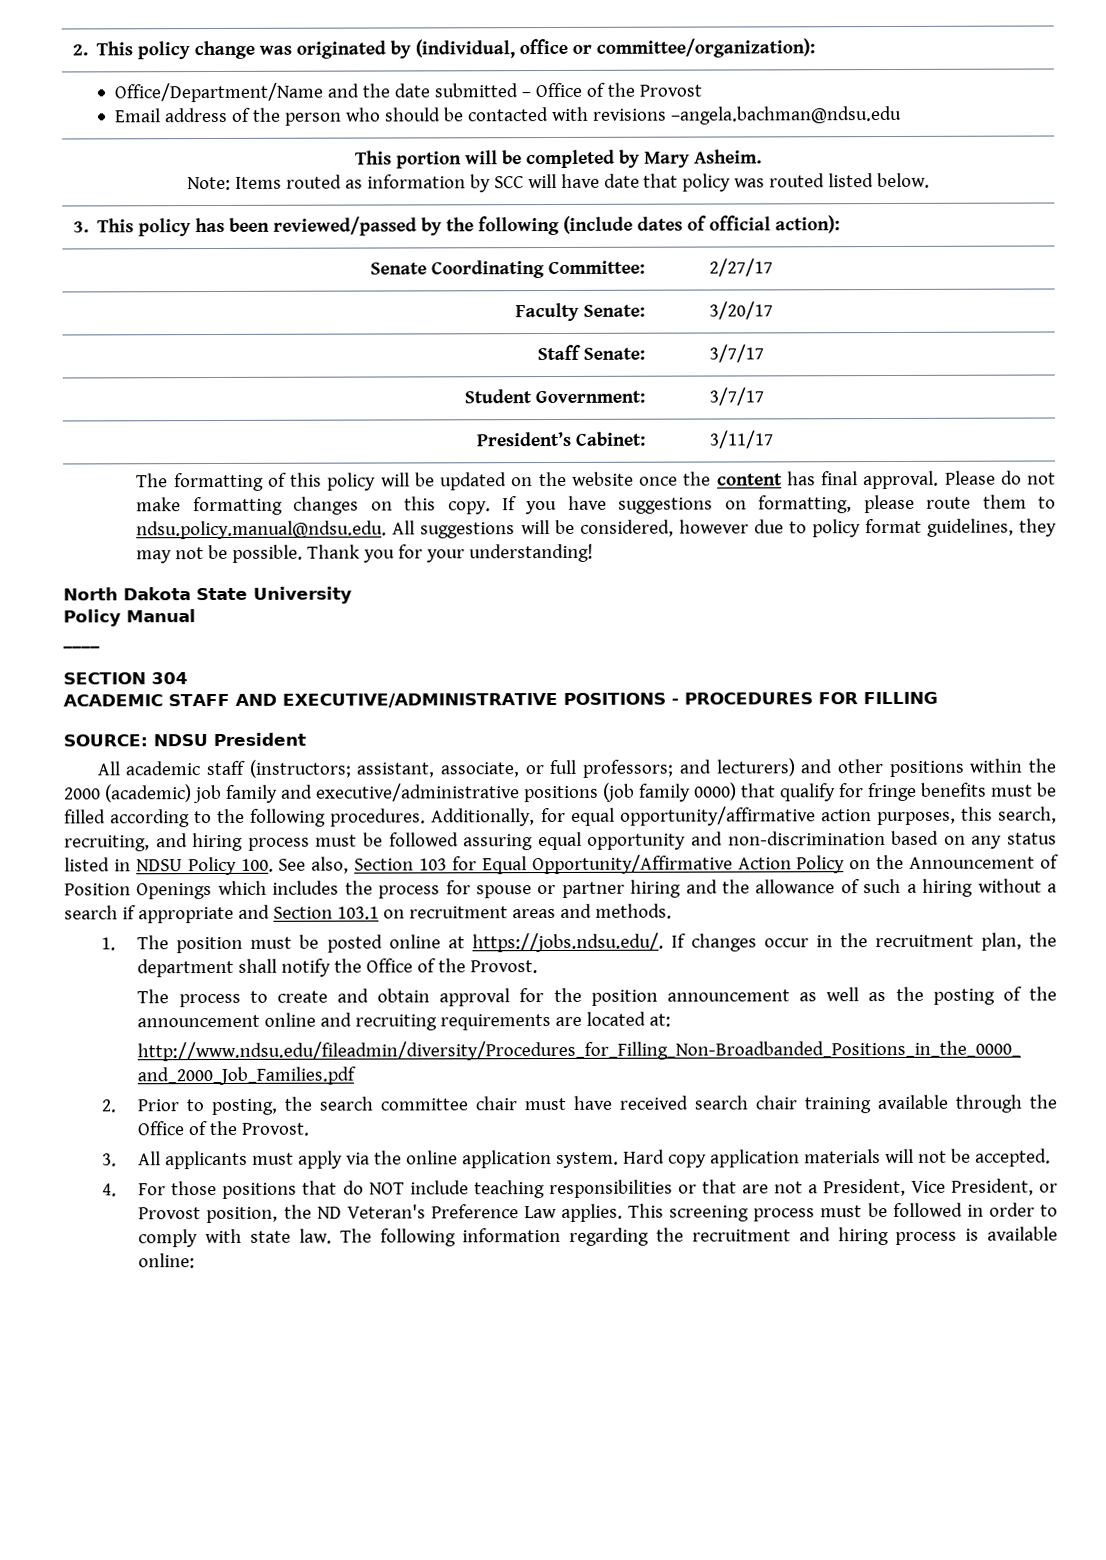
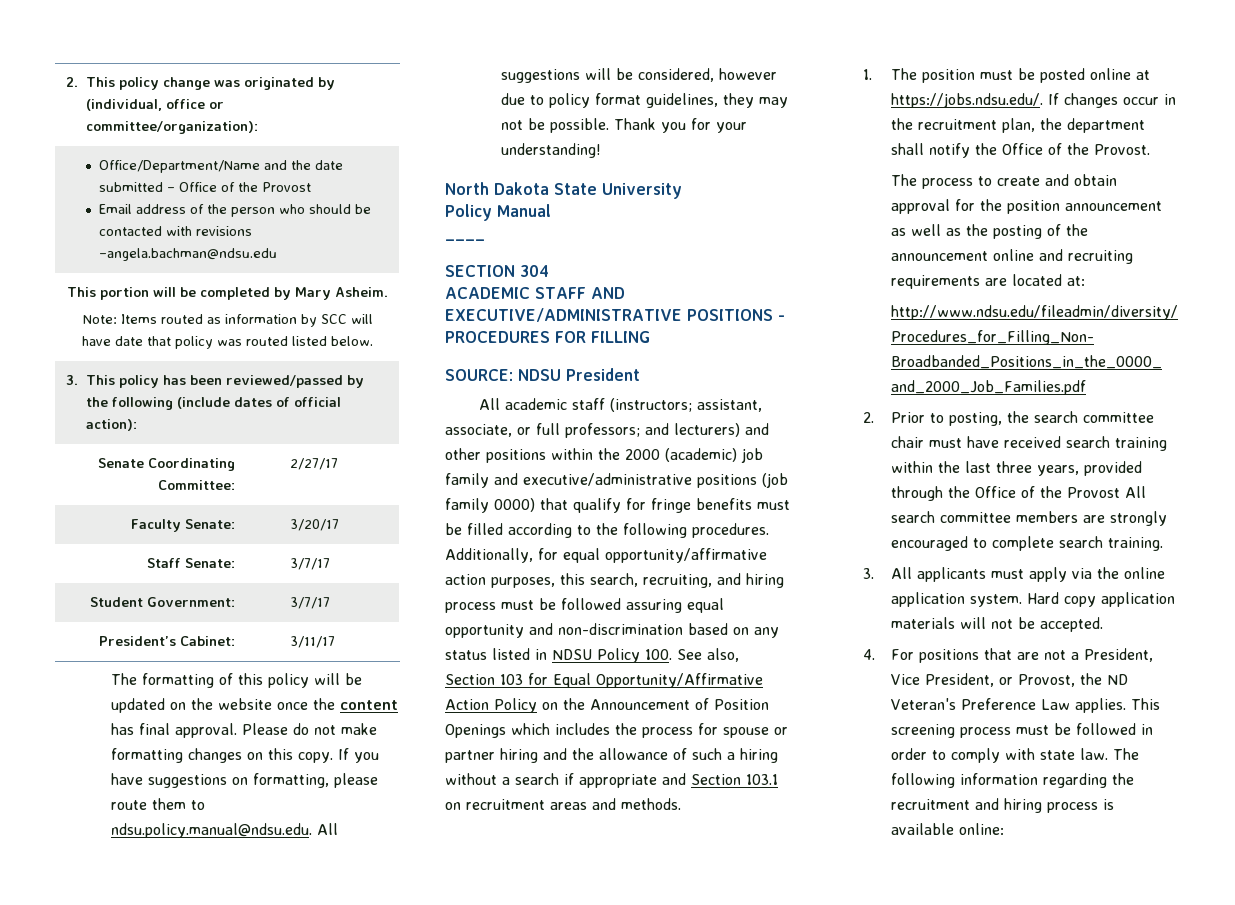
- 2. Prior to posting, the search committee chair must have received search chair training available through the Office of the Provost.
+ 2. Prior to posting, the search committee chair must have received search training within the last three years, provided through the Office of the Provost All search committee members are strongly encouraged to complete search training.
- 4. For those positions that do NOT include teaching responsibilities or that are not a President, Vice President, or Provost position, the ND Veteran's Preference Law applies.
+ 4. For positions that are not a President, Vice President, or Provost, the ND Veteran's Preference Law applies.

